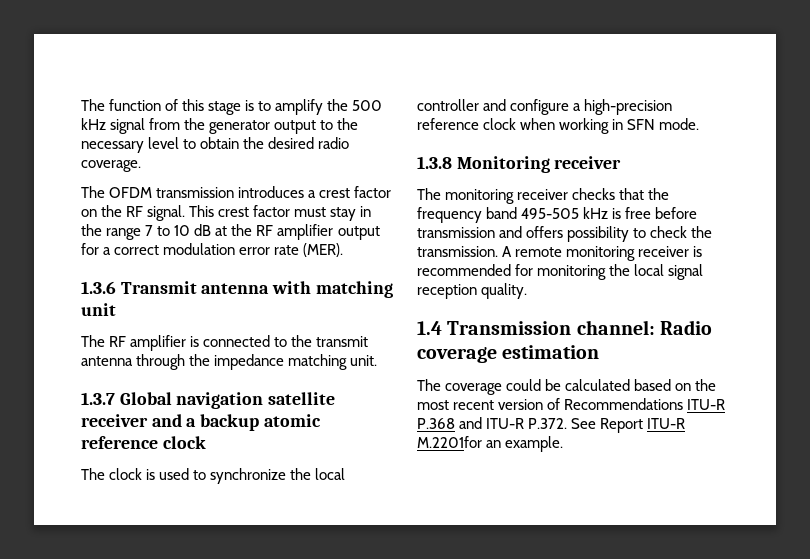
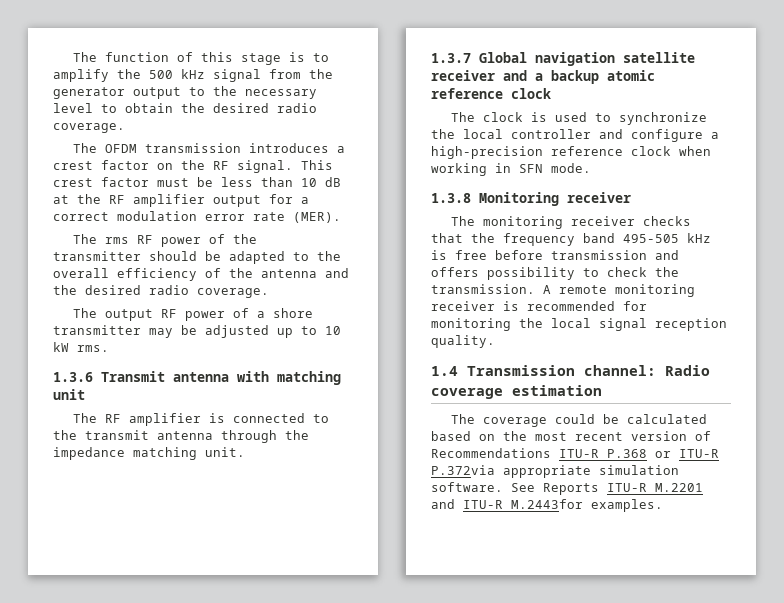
- This crest factor must stay in the range 7 to 10 dB at the RF amplifier output for a correct modulation error rate (MER).
+ This crest factor must be less than 10 dB at the RF amplifier output for a correct modulation error rate (MER).
+ The rms RF power of the transmitter should be adapted to the overall efficiency of the antenna and the desired radio coverage.
+ The output RF power of a shore transmitter may be adjusted up to 10 kW rms.
- The coverage could be calculated based on the most recent version of Recommendations ITU-R P.368 and ITU-R P.372. See Report ITU-R M.2201for an example.
+ The coverage could be calculated based on the most recent version of Recommendations ITU-R P.368 or ITU-R P.372via appropriate simulation software. See Reports ITU-R M.2201 and ITU-R M.2443for examples.

